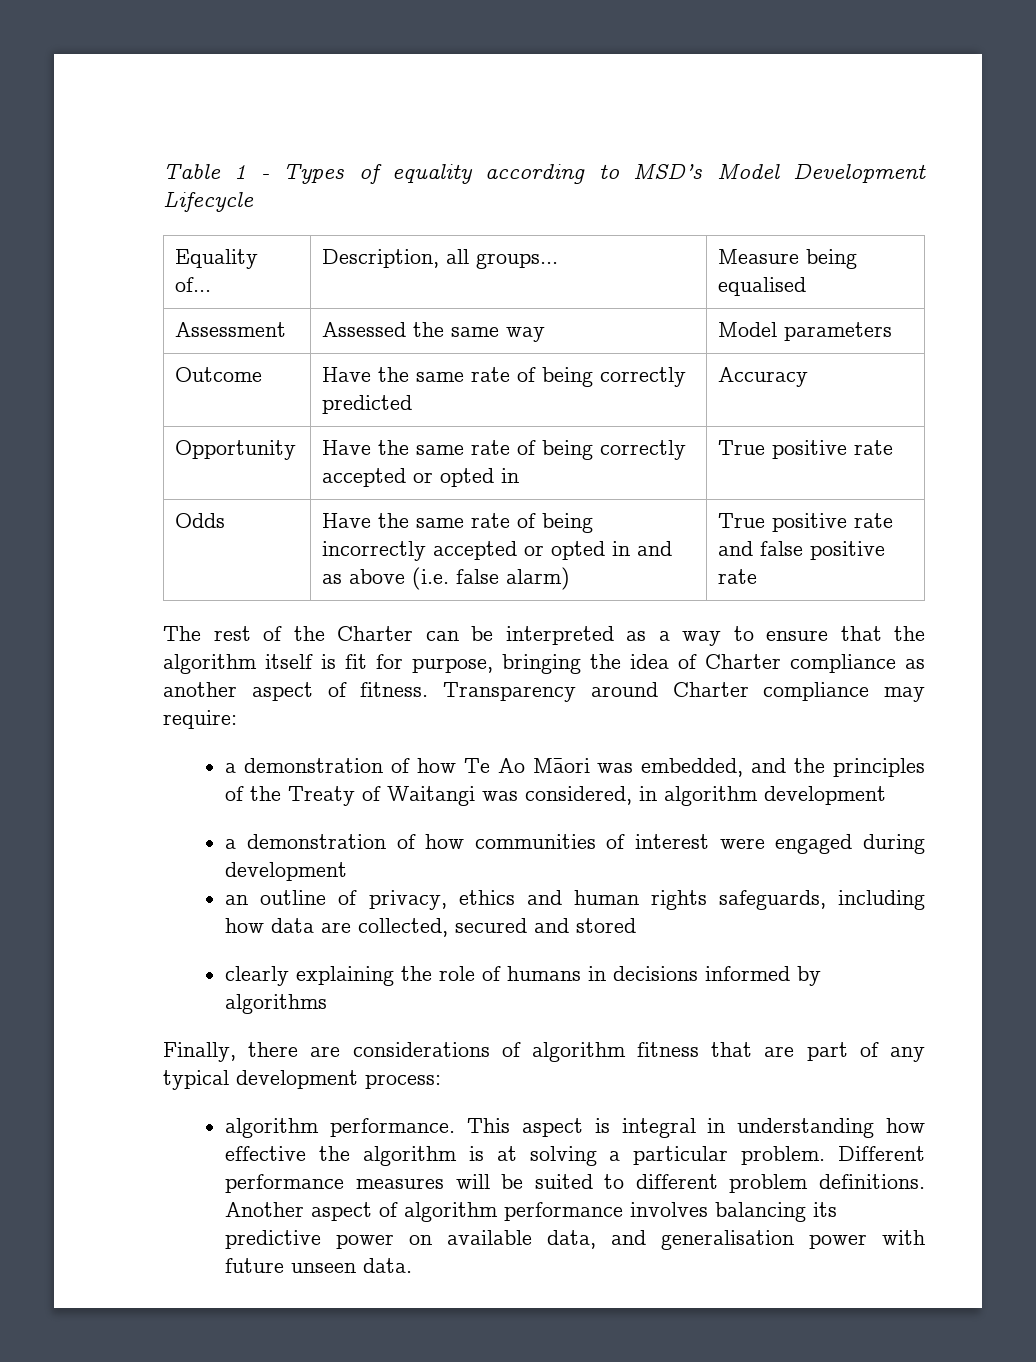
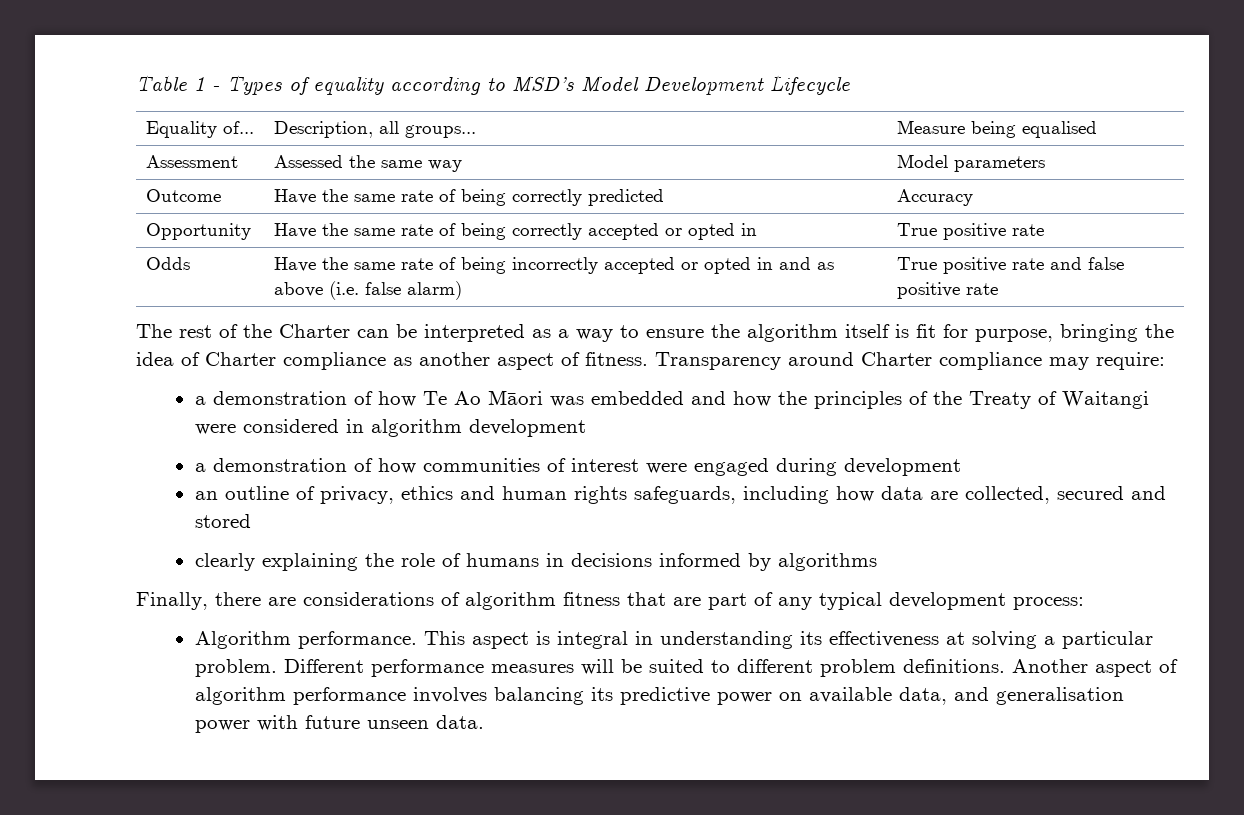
- The rest of the Charter can be interpreted as a way to ensure that the algorithm itself is fit for purpose, bringing the idea of Charter compliance as another aspect of fitness.
+ The rest of the Charter can be interpreted as a way to ensure the algorithm itself is fit for purpose, bringing the idea of Charter compliance as another aspect of fitness.
- a demonstration of how Te Ao Māori was embedded, and the principles of the Treaty of Waitangi was considered, in algorithm development
+ a demonstration of how Te Ao Māori was embedded and how the principles of the Treaty of Waitangi were considered in algorithm development
- algorithm performance.
+ Algorithm performance.
- This aspect is integral in understanding how effective the algorithm is at solving a particular problem.
+ This aspect is integral in understanding its effectiveness at solving a particular problem.

